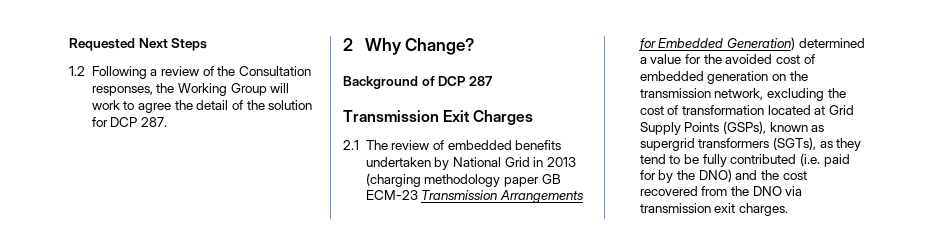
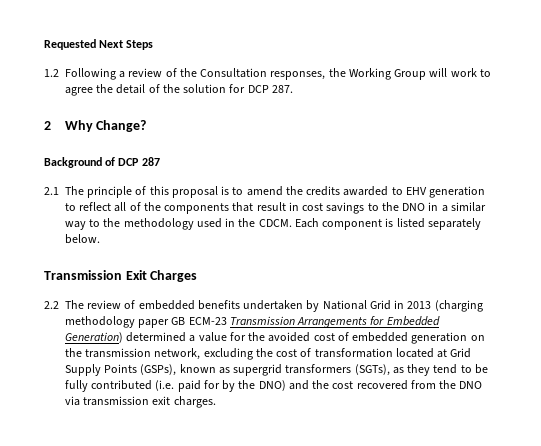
+ 2.1 The principle of this proposal is to amend the credits awarded to EHV generation to reflect all of the components that result in cost savings to the DNO in a similar way to the methodology used in the CDCM. Each component is listed separately below.
- 2.1 The review of embedded benefits undertaken by National Grid in 2013 (charging methodology paper GB ECM-23 Transmission Arrangements for Embedded Generation) determined a value for the avoided cost of embedded generation on the transmission network, excluding the cost of transformation located at Grid Supply Points (GSPs), known as supergrid transformers (SGTs), as they tend to be fully contributed (i.e. paid for by the DNO) and the cost recovered from the DNO via transmission exit charges.
+ 2.2 The review of embedded benefits undertaken by National Grid in 2013 (charging methodology paper GB ECM-23 Transmission Arrangements for Embedded Generation) determined a value for the avoided cost of embedded generation on the transmission network, excluding the cost of transformation located at Grid Supply Points (GSPs), known as supergrid transformers (SGTs), as they tend to be fully contributed (i.e. paid for by the DNO) and the cost recovered from the DNO via transmission exit charges.

